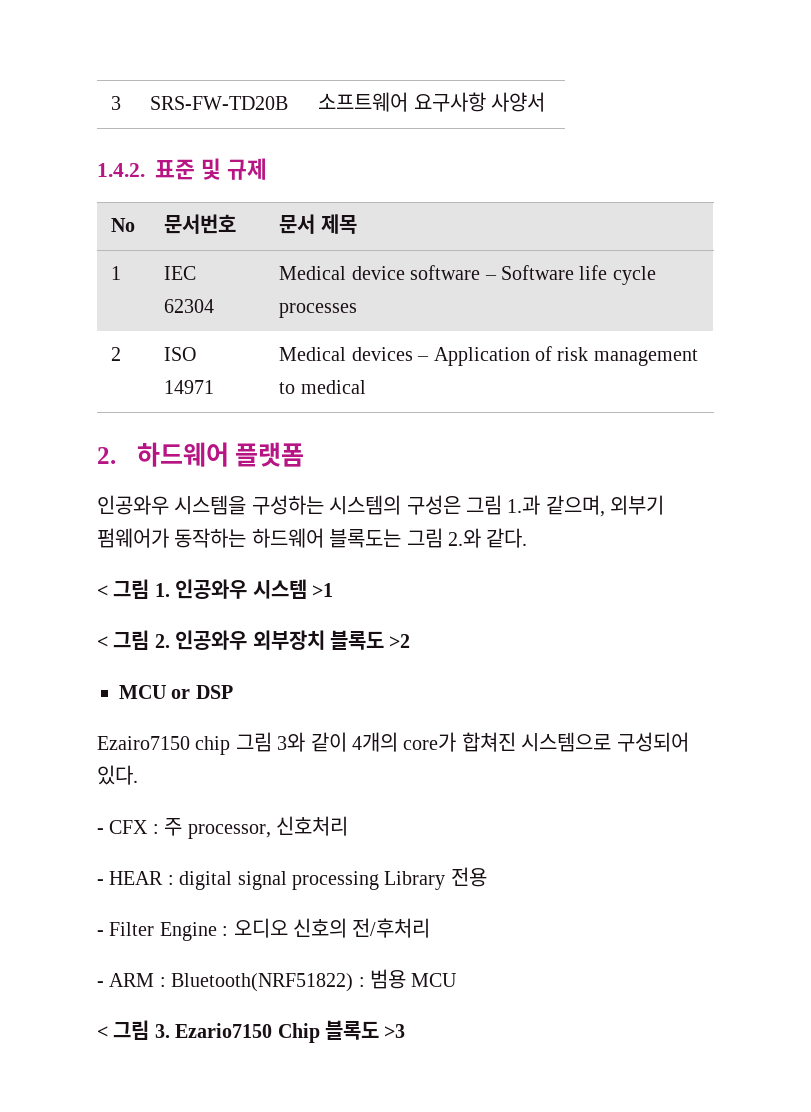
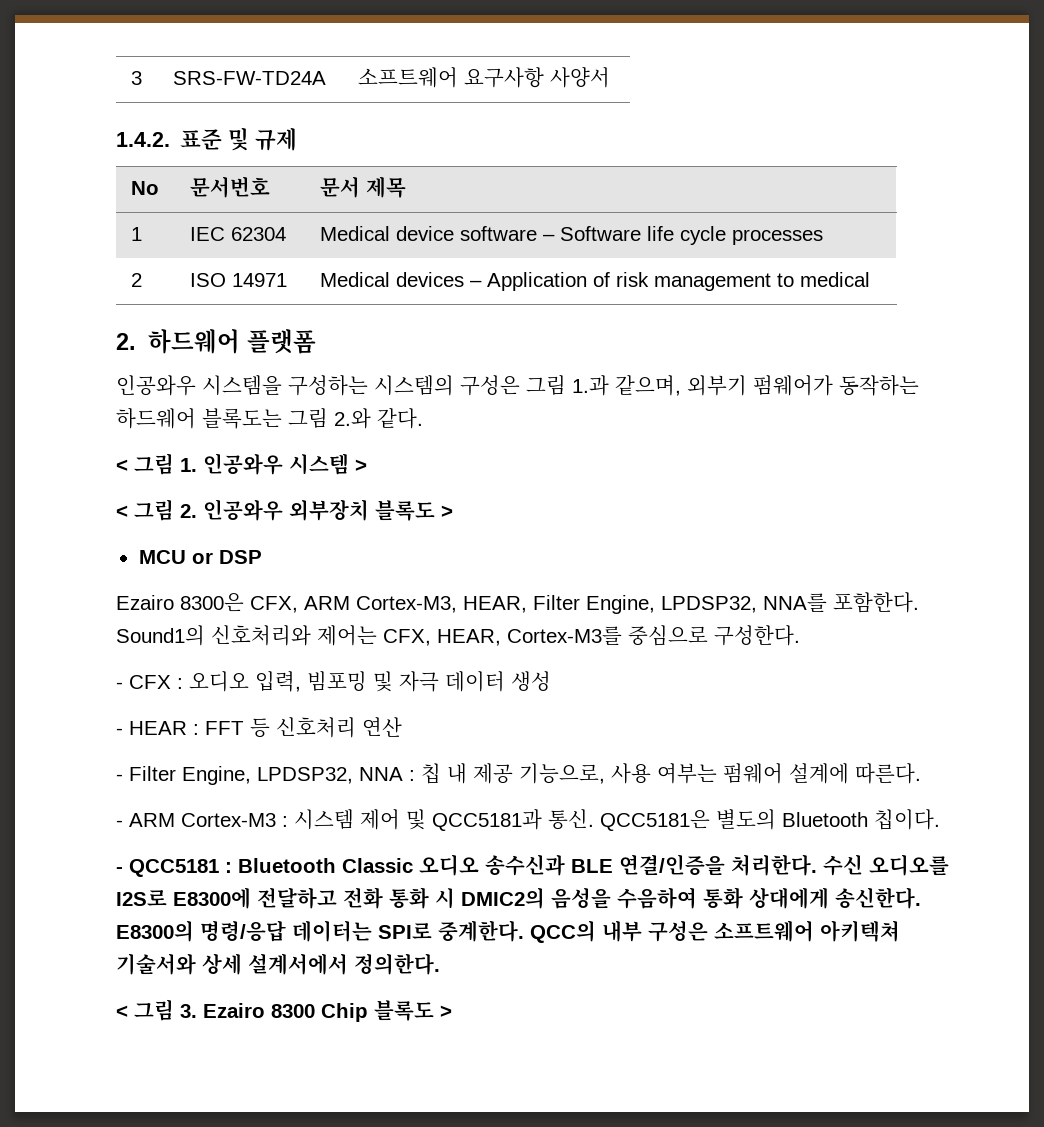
- 3 | SRS-FW-TD20B | 소프트웨어 요구사항 사양서
+ 3 | SRS-FW-TD24A | 소프트웨어 요구사항 사양서
- < 그림 1. 인공와우 시스템 >1
+ < 그림 1. 인공와우 시스템 >
- < 그림 2. 인공와우 외부장치 블록도 >2
+ < 그림 2. 인공와우 외부장치 블록도 >
- Ezairo7150 chip 그림 3와 같이 4개의 core가 합쳐진 시스템으로 구성되어 있다.
- - CFX : 주 processor, 신호처리
- - HEAR : digital signal processing Library 전용
- - Filter Engine : 오디오 신호의 전/후처리
- - ARM : Bluetooth(NRF51822) : 범용 MCU
+ Ezairo 8300은 CFX, ARM Cortex-M3, HEAR, Filter Engine, LPDSP32, NNA를 포함한다. Sound1의 신호처리와 제어는 CFX, HEAR, Cortex-M3를 중심으로 구성한다.
+ - CFX : 오디오 입력, 빔포밍 및 자극 데이터 생성
+ - HEAR : FFT 등 신호처리 연산
+ - Filter Engine, LPDSP32, NNA : 칩 내 제공 기능으로, 사용 여부는 펌웨어 설계에 따른다.
+ - ARM Cortex-M3 : 시스템 제어 및 QCC5181과 통신. QCC5181은 별도의 Bluetooth 칩이다.
+ - QCC5181 : Bluetooth Classic 오디오 송수신과 BLE 연결/인증을 처리한다. 수신 오디오를 I2S로 E8300에 전달하고 전화 통화 시 DMIC2의 음성을 수음하여 통화 상대에게 송신한다. E8300의 명령/응답 데이터는 SPI로 중계한다. QCC의 내부 구성은 소프트웨어 아키텍쳐 기술서와 상세 설계서에서 정의한다.
- < 그림 3. Ezario7150 Chip 블록도 >3
+ < 그림 3. Ezairo 8300 Chip 블록도 >

